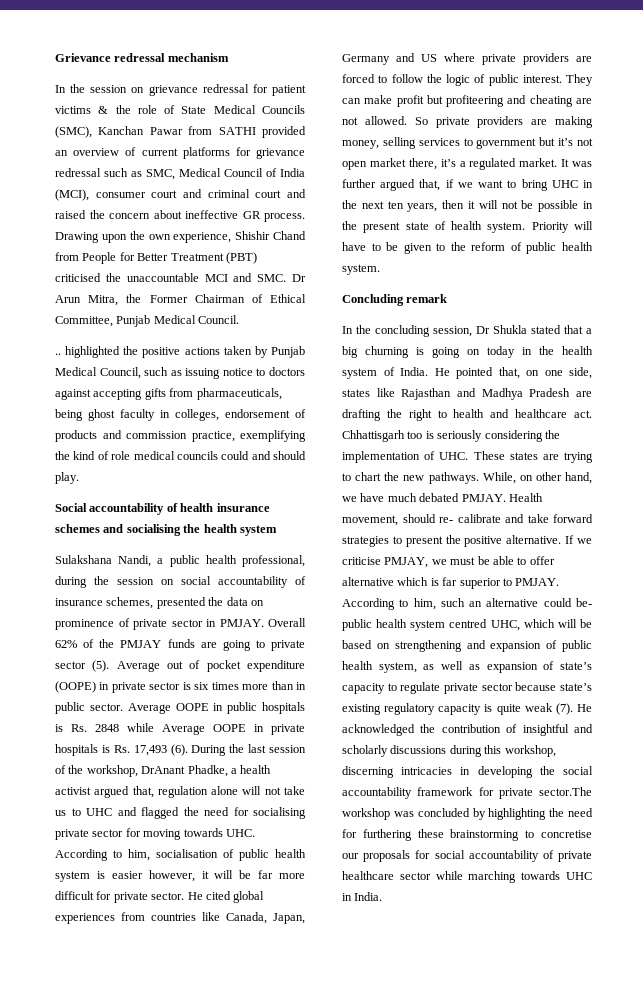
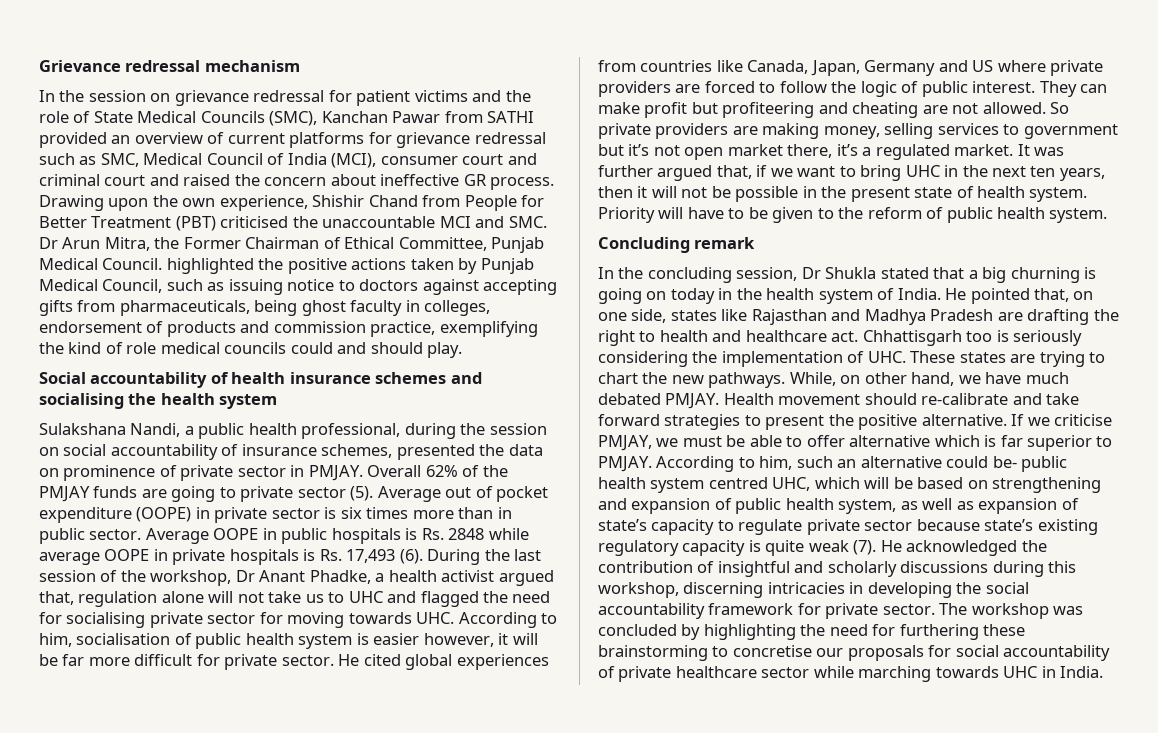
- In the session on grievance redressal for patient victims & the role of State Medical Councils (SMC), Kanchan Pawar from SATHI provided an overview of current platforms for grievance redressal such as SMC, Medical Council of India (MCI), consumer court and criminal court and raised the concern about ineffective GR process.
+ In the session on grievance redressal for patient victims and the role of State Medical Councils (SMC), Kanchan Pawar from SATHI provided an overview of current platforms for grievance redressal such as SMC, Medical Council of India (MCI), consumer court and criminal court and raised the concern about ineffective GR process.
- Drawing upon the own experience, Shishir Chand from People for Better Treatment (PBT) criticised the unaccountable MCI and SMC. Dr Arun Mitra, the Former Chairman of Ethical Committee, Punjab Medical Council.
- .. highlighted the positive actions taken by Punjab Medical Council, such as issuing notice to doctors against accepting gifts from pharmaceuticals, being ghost faculty in colleges, endorsement of products and commission practice, exemplifying the kind of role medical councils could and should play.
+ Drawing upon the own experience, Shishir Chand from People for Better Treatment (PBT) criticised the unaccountable MCI and SMC. Dr Arun Mitra, the Former Chairman of Ethical Committee, Punjab Medical Council. highlighted the positive actions taken by Punjab Medical Council, such as issuing notice to doctors against accepting gifts from pharmaceuticals, being ghost faculty in colleges, endorsement of products and commission practice, exemplifying the kind of role medical councils could and should play.
- Average OOPE in public hospitals is Rs. 2848 while Average OOPE in private hospitals is Rs. 17,493 (6).
+ Average OOPE in public hospitals is Rs. 2848 while average OOPE in private hospitals is Rs. 17,493 (6).
- During the last session of the workshop, DrAnant Phadke, a health activist argued that, regulation alone will not take us to UHC and flagged the need for socialising private sector for moving towards UHC. According to him, socialisation of public health system is easier however, it will be far more difficult for private sector.
+ During the last session of the workshop, Dr Anant Phadke, a health activist argued that, regulation alone will not take us to UHC and flagged the need for socialising private sector for moving towards UHC. According to him, socialisation of public health system is easier however, it will be far more difficult for private sector.
- Health movement, should re- calibrate and take forward strategies to present the positive alternative.
+ Health movement should re-calibrate and take forward strategies to present the positive alternative.
- He acknowledged the contribution of insightful and scholarly discussions during this workshop, discerning intricacies in developing the social accountability framework for private sector.The workshop was concluded by highlighting the need for furthering these brainstorming to concretise our proposals for social accountability of private healthcare sector while marching towards UHC in India.
+ He acknowledged the contribution of insightful and scholarly discussions during this workshop, discerning intricacies in developing the social accountability framework for private sector. The workshop was concluded by highlighting the need for furthering these brainstorming to concretise our proposals for social accountability of private healthcare sector while marching towards UHC in India.

